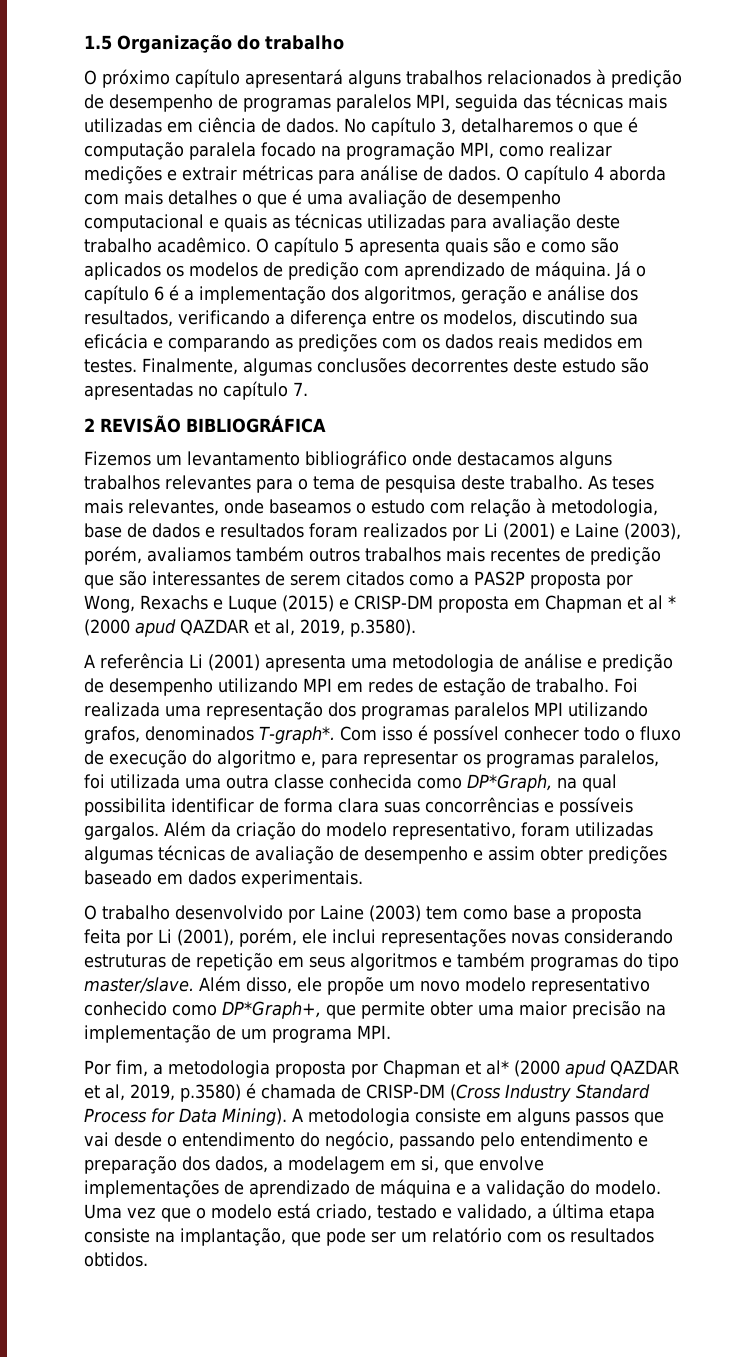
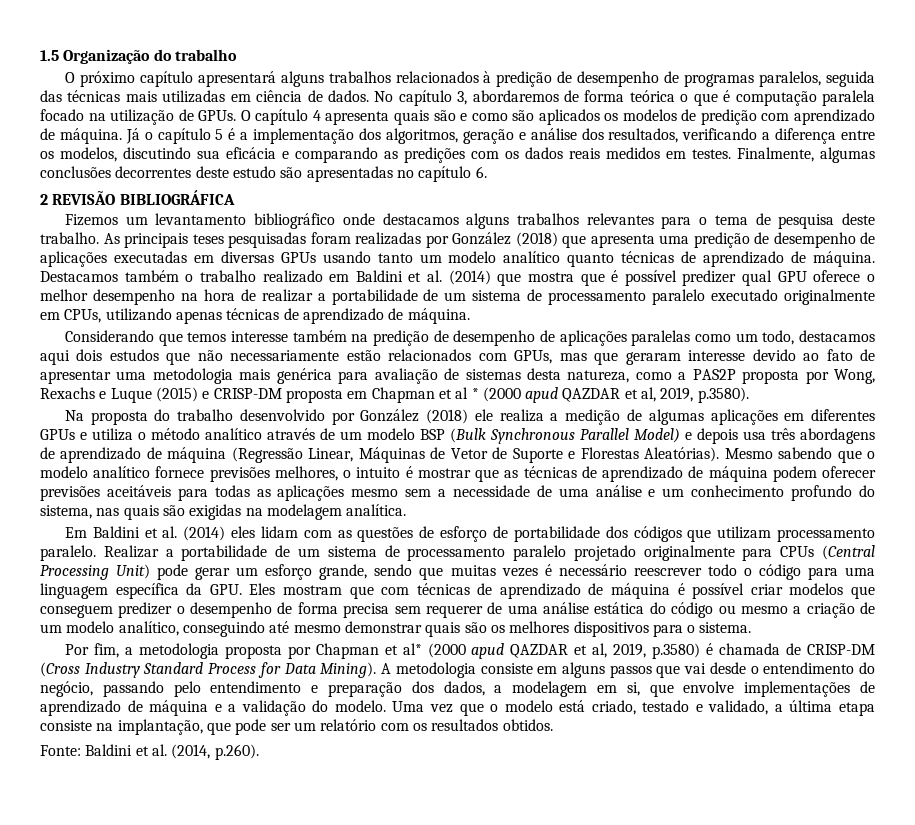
- O próximo capítulo apresentará alguns trabalhos relacionados à predição de desempenho de programas paralelos MPI, seguida das técnicas mais utilizadas em ciência de dados.
+ O próximo capítulo apresentará alguns trabalhos relacionados à predição de desempenho de programas paralelos, seguida das técnicas mais utilizadas em ciência de dados.
- No capítulo 3, detalharemos o que é computação paralela focado na programação MPI, como realizar medições e extrair métricas para análise de dados. O capítulo 4 aborda com mais detalhes o que é uma avaliação de desempenho computacional e quais as técnicas utilizadas para avaliação deste trabalho acadêmico. O capítulo 5 apresenta quais são e como são aplicados os modelos de predição com aprendizado de máquina.
+ No capítulo 3, abordaremos de forma teórica o que é computação paralela focado na utilização de GPUs. O capítulo 4 apresenta quais são e como são aplicados os modelos de predição com aprendizado de máquina.
- Já o capítulo 6 é a implementação dos algoritmos, geração e análise dos resultados, verificando a diferença entre os modelos, discutindo sua eficácia e comparando as predições com os dados reais medidos em testes.
+ Já o capítulo 5 é a implementação dos algoritmos, geração e análise dos resultados, verificando a diferença entre os modelos, discutindo sua eficácia e comparando as predições com os dados reais medidos em testes.
- Finalmente, algumas conclusões decorrentes deste estudo são apresentadas no capítulo 7.
+ Finalmente, algumas conclusões decorrentes deste estudo são apresentadas no capítulo 6.
- As teses mais relevantes, onde baseamos o estudo com relação à metodologia, base de dados e resultados foram realizados por Li (2001) e Laine (2003), porém, avaliamos também outros trabalhos mais recentes de predição que são interessantes de serem citados como a PAS2P proposta por Wong, Rexachs e Luque (2015) e CRISP-DM proposta em Chapman et al * (2000 apud QAZDAR et al, 2019, p.3580).
+ As principais teses pesquisadas foram realizadas por González (2018) que apresenta uma predição de desempenho de aplicações executadas em diversas GPUs usando tanto um modelo analítico quanto técnicas de aprendizado de máquina. Destacamos também o trabalho realizado em Baldini et al. (2014) que mostra que é possível predizer qual GPU oferece o melhor desempenho na hora de realizar a portabilidade de um sistema de processamento paralelo executado originalmente em CPUs, utilizando apenas técnicas de aprendizado de máquina.
+ Considerando que temos interesse também na predição de desempenho de aplicações paralelas como um todo, destacamos aqui dois estudos que não necessariamente estão relacionados com GPUs, mas que geraram interesse devido ao fato de apresentar uma metodologia mais genérica para avaliação de sistemas desta natureza, como a PAS2P proposta por Wong, Rexachs e Luque (2015) e CRISP-DM proposta em Chapman et al * (2000 apud QAZDAR et al, 2019, p.3580).
- A referência Li (2001) apresenta uma metodologia de análise e predição de desempenho utilizando MPI em redes de estação de trabalho. Foi realizada uma representação dos programas paralelos MPI utilizando grafos, denominados T-graph*. Com isso é possível conhecer todo o fluxo de execução do algoritmo e, para representar os programas paralelos, foi utilizada uma outra classe conhecida como DP*Graph, na qual possibilita identificar de forma clara suas concorrências e possíveis gargalos. Além da criação do modelo representativo, foram utilizadas algumas técnicas de avaliação de desempenho e assim obter predições baseado em dados experimentais.
- O trabalho desenvolvido por Laine (2003) tem como base a proposta feita por Li (2001), porém, ele inclui representações novas considerando estruturas de repetição em seus algoritmos e também programas do tipo master/slave. Além disso, ele propõe um novo modelo representativo conhecido como DP*Graph+, que permite obter uma maior precisão na implementação de um programa MPI.
+ Na proposta do trabalho desenvolvido por González (2018) ele realiza a medição de algumas aplicações em diferentes GPUs e utiliza o método analítico através de um modelo BSP (Bulk Synchronous Parallel Model) e depois usa três abordagens de aprendizado de máquina (Regressão Linear, Máquinas de Vetor de Suporte e Florestas Aleatórias). Mesmo sabendo que o modelo analítico fornece previsões melhores, o intuito é mostrar que as técnicas de aprendizado de máquina podem oferecer previsões aceitáveis para todas as aplicações mesmo sem a necessidade de uma análise e um conhecimento profundo do sistema, nas quais são exigidas na modelagem analítica.
+ Em Baldini et al. (2014) eles lidam com as questões de esforço de portabilidade dos códigos que utilizam processamento paralelo. Realizar a portabilidade de um sistema de processamento paralelo projetado originalmente para CPUs (Central Processing Unit) pode gerar um esforço grande, sendo que muitas vezes é necessário reescrever todo o código para uma linguagem específica da GPU. Eles mostram que com técnicas de aprendizado de máquina é possível criar modelos que conseguem predizer o desempenho de forma precisa sem requerer de uma análise estática do código ou mesmo a criação de um modelo analítico, conseguindo até mesmo demonstrar quais são os melhores dispositivos para o sistema.
+ Fonte: Baldini et al. (2014, p.260).

